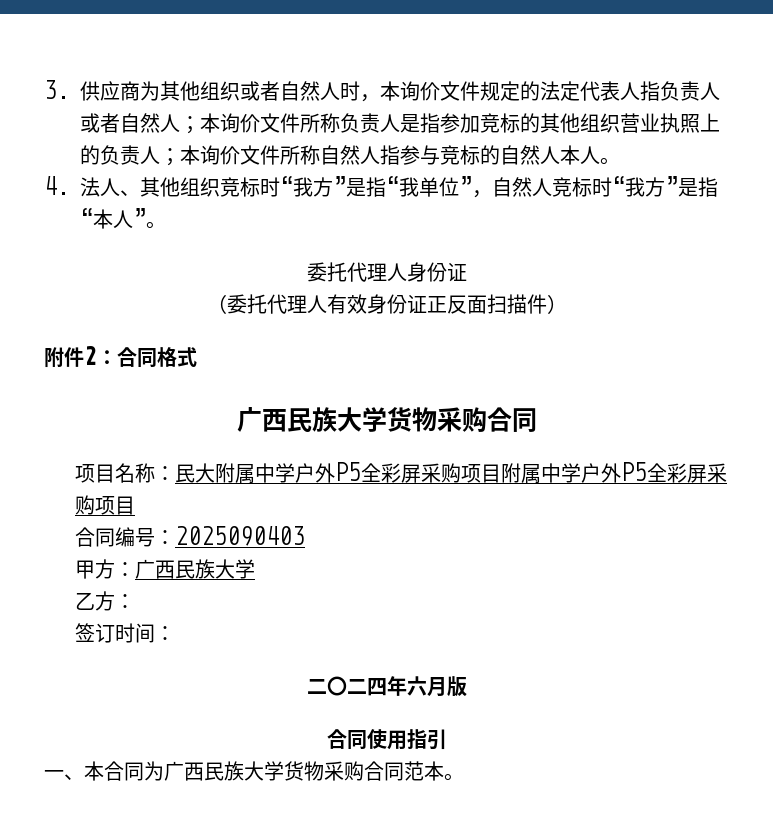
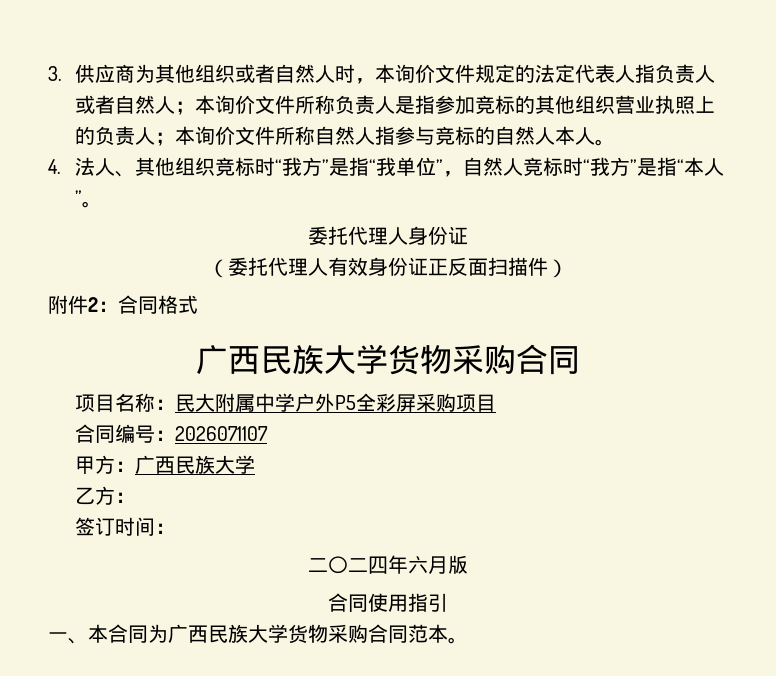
- 项目名称：民大附属中学户外P5全彩屏采购项目附属中学户外P5全彩屏采购项目
+ 项目名称：民大附属中学户外P5全彩屏采购项目
- 合同编号：2025090403
+ 合同编号：2026071107

